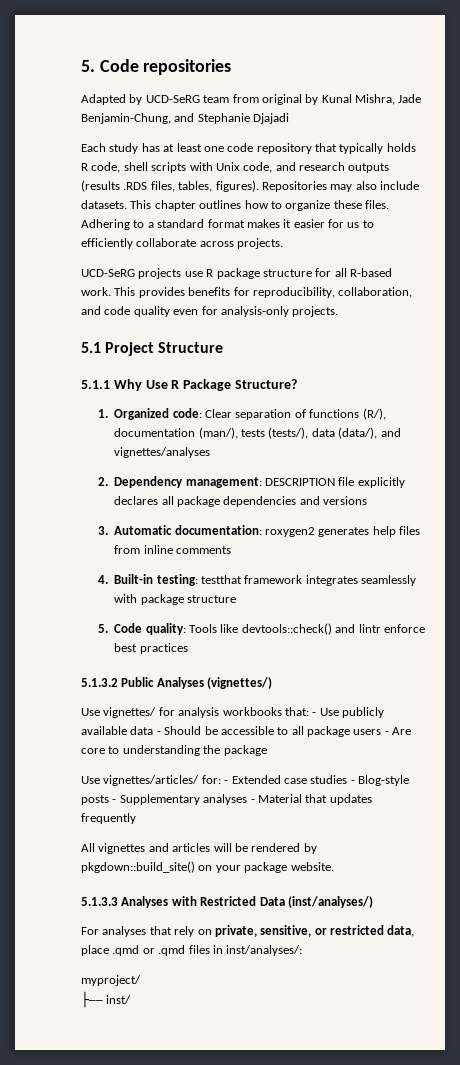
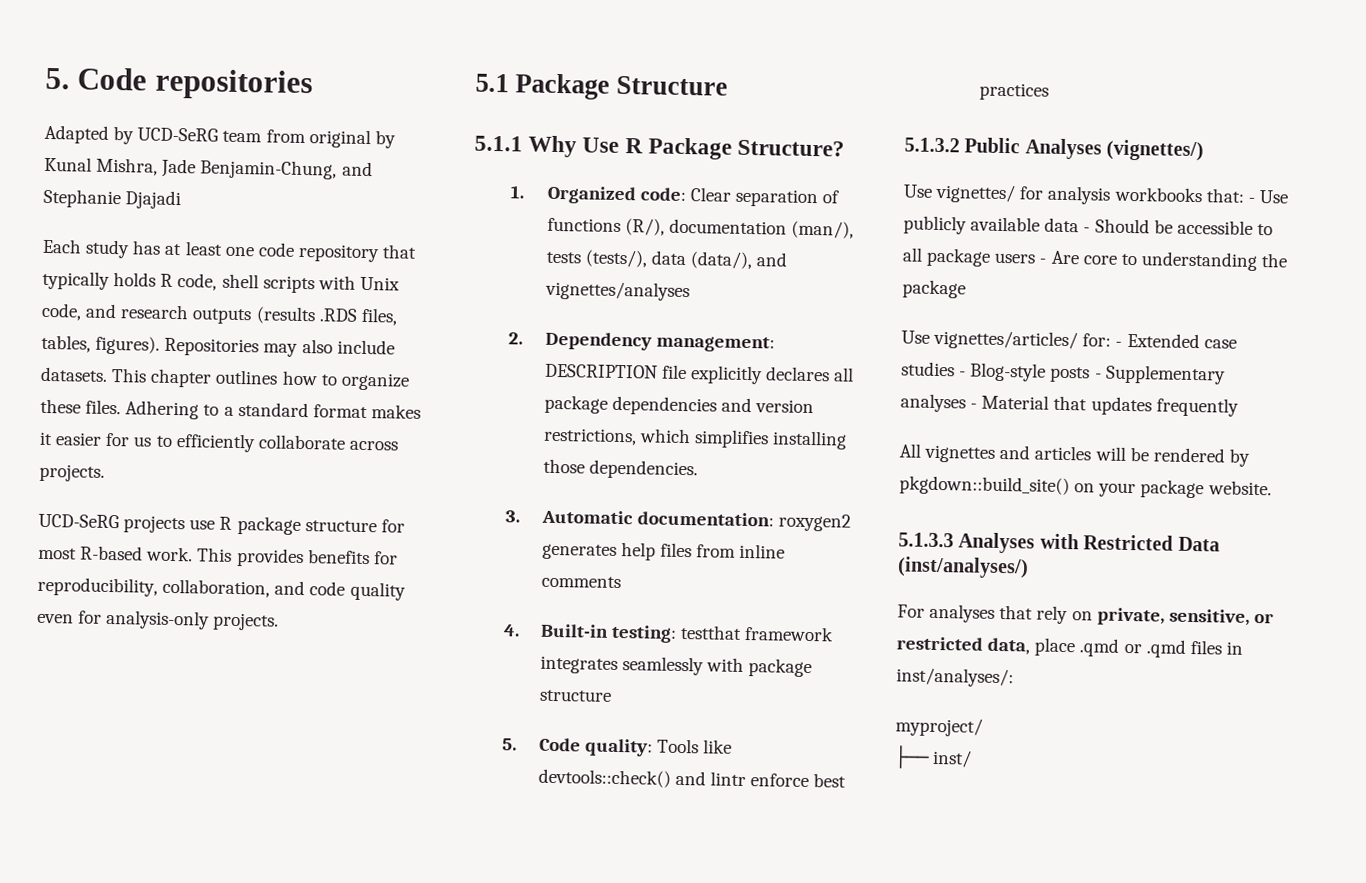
- UCD-SeRG projects use R package structure for all R-based work.
+ UCD-SeRG projects use R package structure for most R-based work.
- 5.1 Project Structure
+ 5.1 Package Structure
- 2. Dependency management: DESCRIPTION file explicitly declares all package dependencies and versions
+ 2. Dependency management: DESCRIPTION file explicitly declares all package dependencies and version restrictions, which simplifies installing those dependencies.

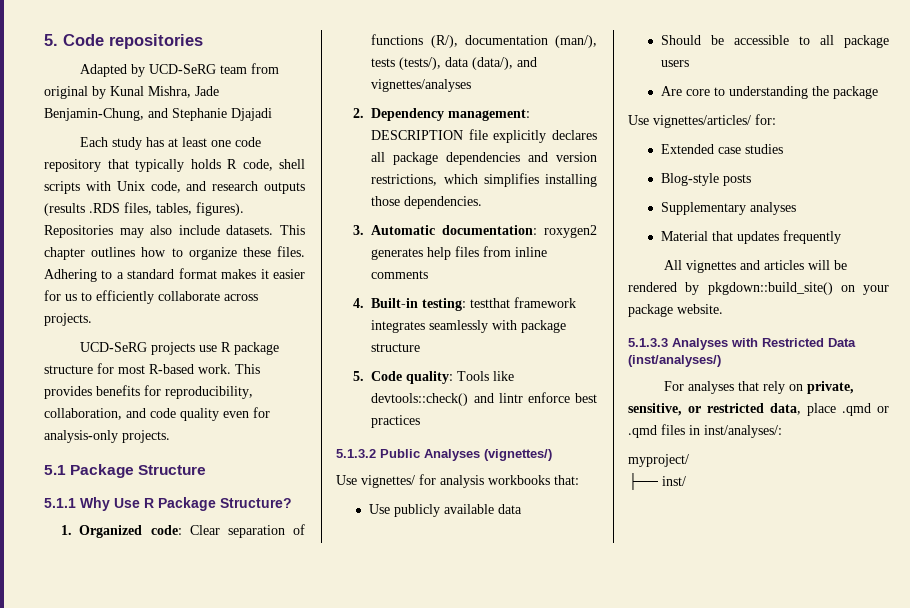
- Use vignettes/ for analysis workbooks that: - Use publicly available data - Should be accessible to all package users - Are core to understanding the package
+ Use vignettes/ for analysis workbooks that:
+ Use publicly available data
+ Should be accessible to all package users
+ Are core to understanding the package
- Use vignettes/articles/ for: - Extended case studies - Blog-style posts - Supplementary analyses - Material that updates frequently
+ Use vignettes/articles/ for:
+ Extended case studies
+ Blog-style posts
+ Supplementary analyses
+ Material that updates frequently

